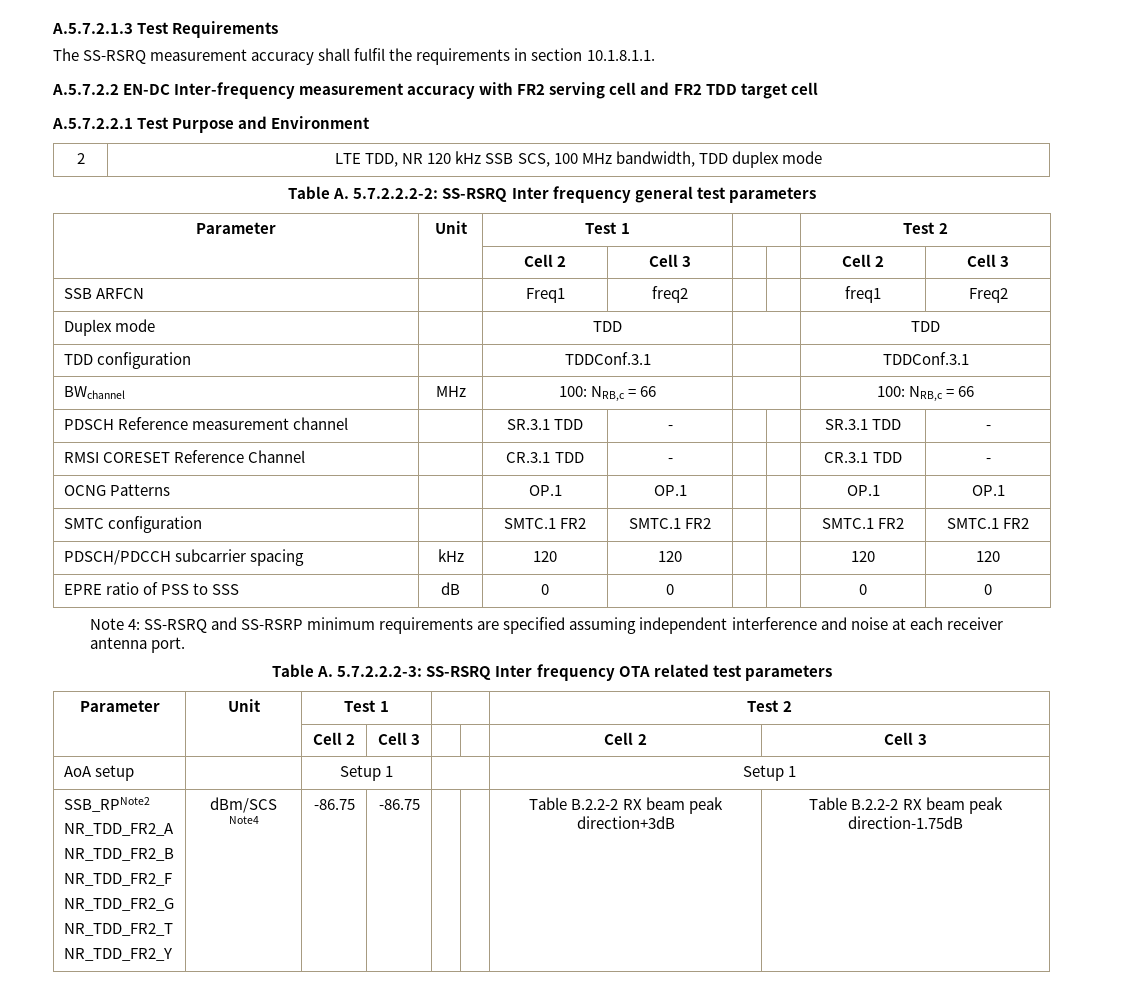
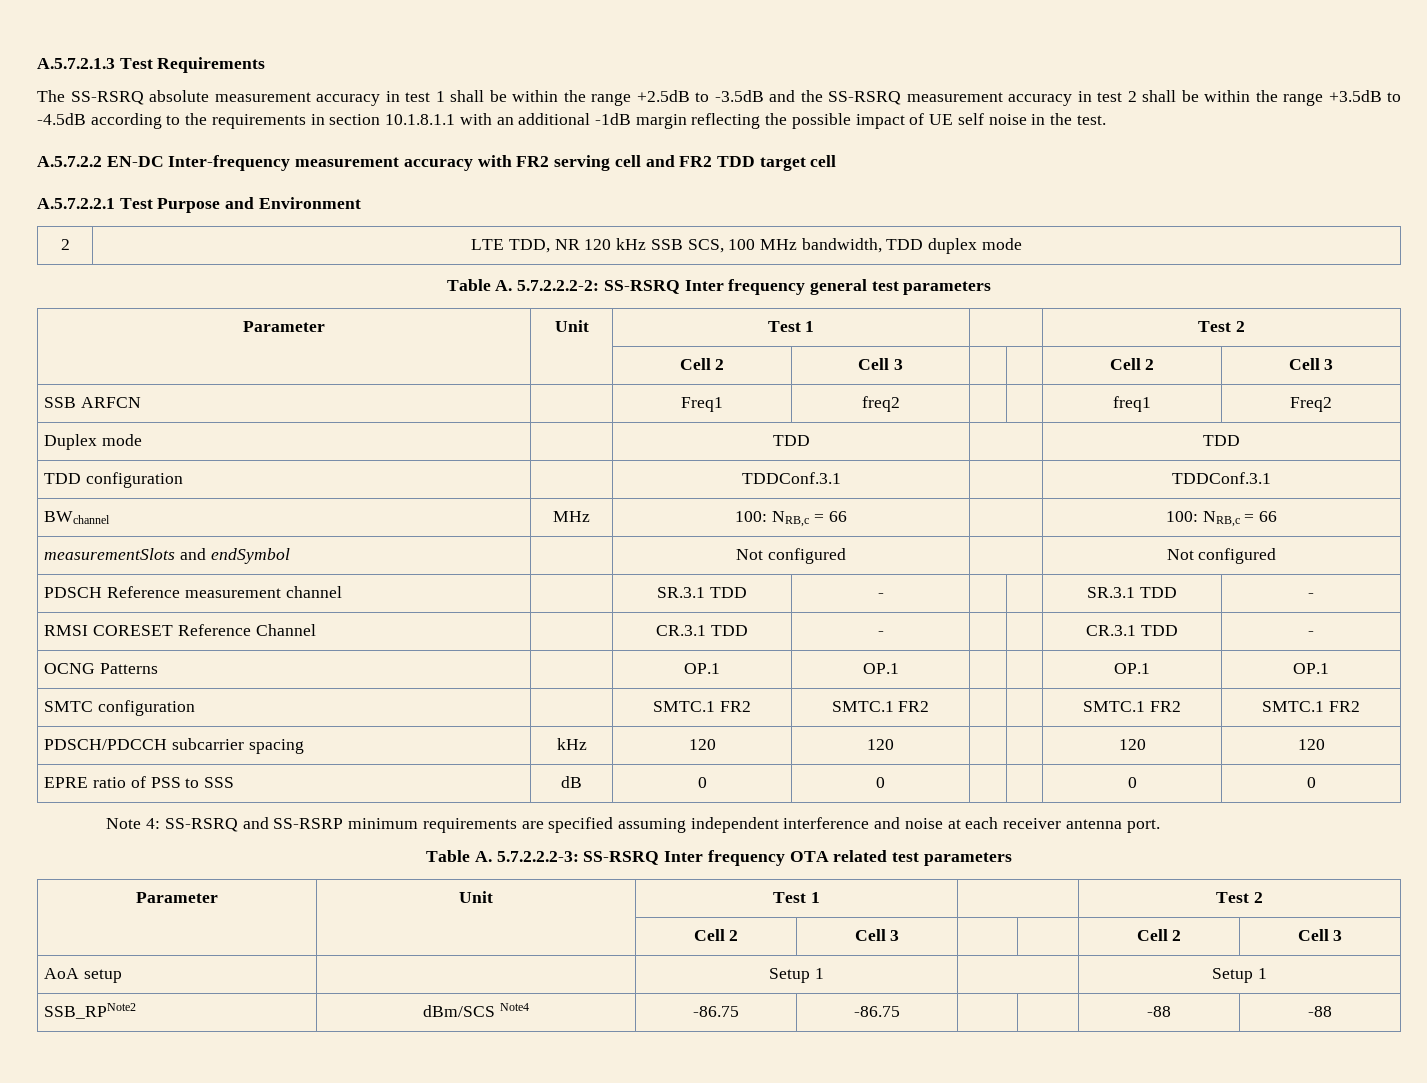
- The SS-RSRQ measurement accuracy shall fulfil the requirements in section 10.1.8.1.1.
+ The SS-RSRQ absolute measurement accuracy in test 1 shall be within the range +2.5dB to -3.5dB and the SS-RSRQ measurement accuracy in test 2 shall be within the range +3.5dB to -4.5dB according to the requirements in section 10.1.8.1.1 with an additional -1dB margin reflecting the possible impact of UE self noise in the test.
+ measurementSlots and endSymbol | | Not configured | | Not configured
- SSB_RPNote2
- NR_TDD_FR2_A
- NR_TDD_FR2_B
- NR_TDD_FR2_F
- NR_TDD_FR2_G
- NR_TDD_FR2_T
- NR_TDD_FR2_Y | dBm/SCS Note4 | -86.75 | -86.75 | | | Table B.2.2-2 RX beam peak direction+3dB | Table B.2.2-2 RX beam peak direction-1.75dB
+ SSB_RPNote2 | dBm/SCS Note4 | -86.75 | -86.75 | | | -88 | -88

